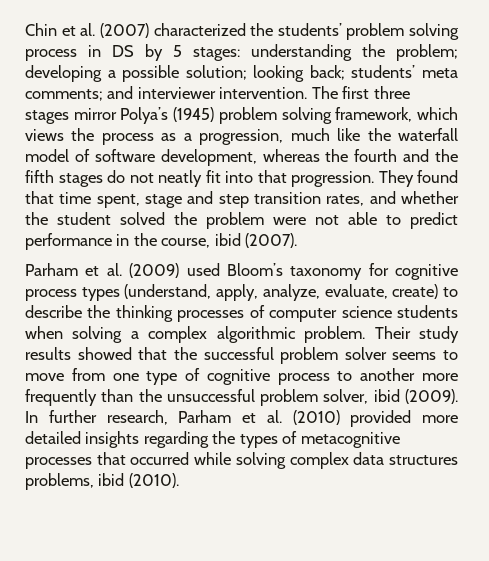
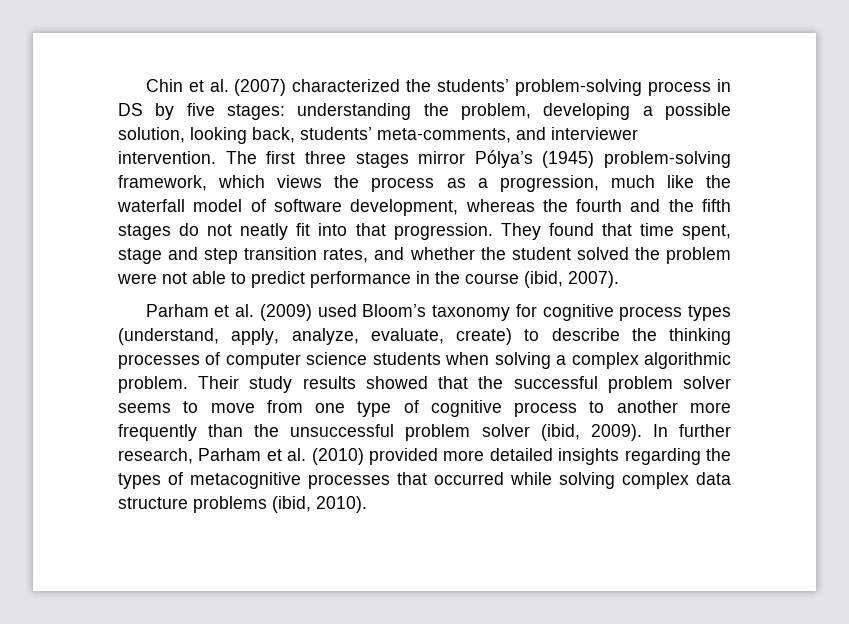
- Chin et al. (2007) characterized the students’ problem solving process in DS by 5 stages: understanding the problem; developing a possible solution; looking back; students’ meta comments; and interviewer intervention.
+ Chin et al. (2007) characterized the students’ problem-solving process in DS by five stages: understanding the problem, developing a possible solution, looking back, students’ meta-comments, and interviewer intervention.
- The first three stages mirror Polya’s (1945) problem solving framework, which views the process as a progression, much like the waterfall model of software development, whereas the fourth and the fifth stages do not neatly fit into that progression.
+ The first three stages mirror Pólya’s (1945) problem-solving framework, which views the process as a progression, much like the waterfall model of software development, whereas the fourth and the fifth stages do not neatly fit into that progression.
- They found that time spent, stage and step transition rates, and whether the student solved the problem were not able to predict performance in the course, ibid (2007).
+ They found that time spent, stage and step transition rates, and whether the student solved the problem were not able to predict performance in the course (ibid, 2007).
- Their study results showed that the successful problem solver seems to move from one type of cognitive process to another more frequently than the unsuccessful problem solver, ibid (2009).
+ Their study results showed that the successful problem solver seems to move from one type of cognitive process to another more frequently than the unsuccessful problem solver (ibid, 2009).
- In further research, Parham et al. (2010) provided more detailed insights regarding the types of metacognitive processes that occurred while solving complex data structures problems, ibid (2010).
+ In further research, Parham et al. (2010) provided more detailed insights regarding the types of metacognitive processes that occurred while solving complex data structure problems (ibid, 2010).

